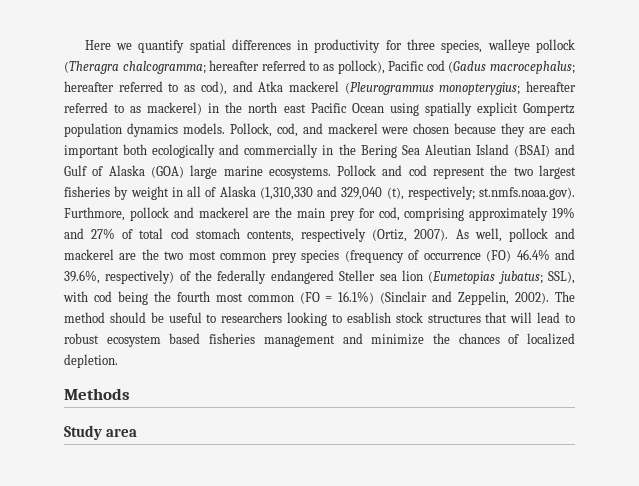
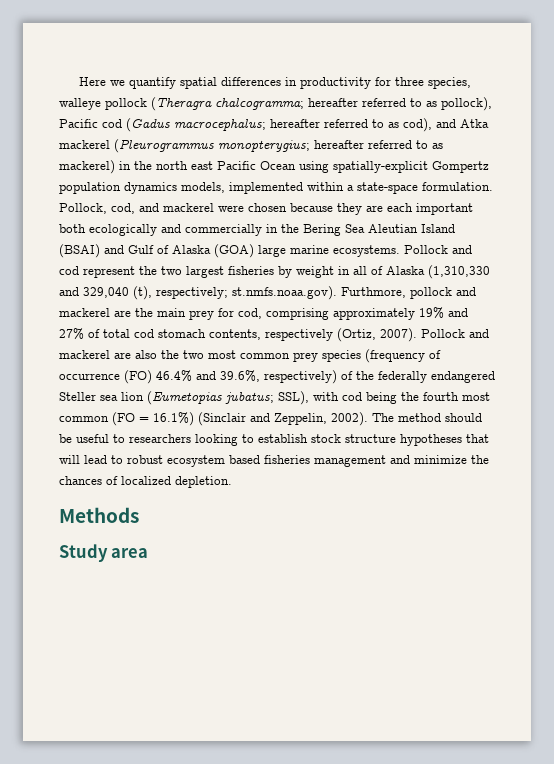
- Here we quantify spatial differences in productivity for three species, walleye pollock (Theragra chalcogramma; hereafter referred to as pollock), Pacific cod (Gadus macrocephalus; hereafter referred to as cod), and Atka mackerel (Pleurogrammus monopterygius; hereafter referred to as mackerel) in the north east Pacific Ocean using spatially explicit Gompertz population dynamics models.
+ Here we quantify spatial differences in productivity for three species, walleye pollock (Theragra chalcogramma; hereafter referred to as pollock), Pacific cod (Gadus macrocephalus; hereafter referred to as cod), and Atka mackerel (Pleurogrammus monopterygius; hereafter referred to as mackerel) in the north east Pacific Ocean using spatially-explicit Gompertz population dynamics models, implemented within a state-space formulation.
- As well, pollock and mackerel are the two most common prey species (frequency of occurrence (FO) 46.4% and 39.6%, respectively) of the federally endangered Steller sea lion (Eumetopias jubatus; SSL), with cod being the fourth most common (FO = 16.1%) (Sinclair and Zeppelin, 2002).
+ Pollock and mackerel are also the two most common prey species (frequency of occurrence (FO) 46.4% and 39.6%, respectively) of the federally endangered Steller sea lion (Eumetopias jubatus; SSL), with cod being the fourth most common (FO = 16.1%) (Sinclair and Zeppelin, 2002).
- The method should be useful to researchers looking to esablish stock structures that will lead to robust ecosystem based fisheries management and minimize the chances of localized depletion.
+ The method should be useful to researchers looking to establish stock structure hypotheses that will lead to robust ecosystem based fisheries management and minimize the chances of localized depletion.

